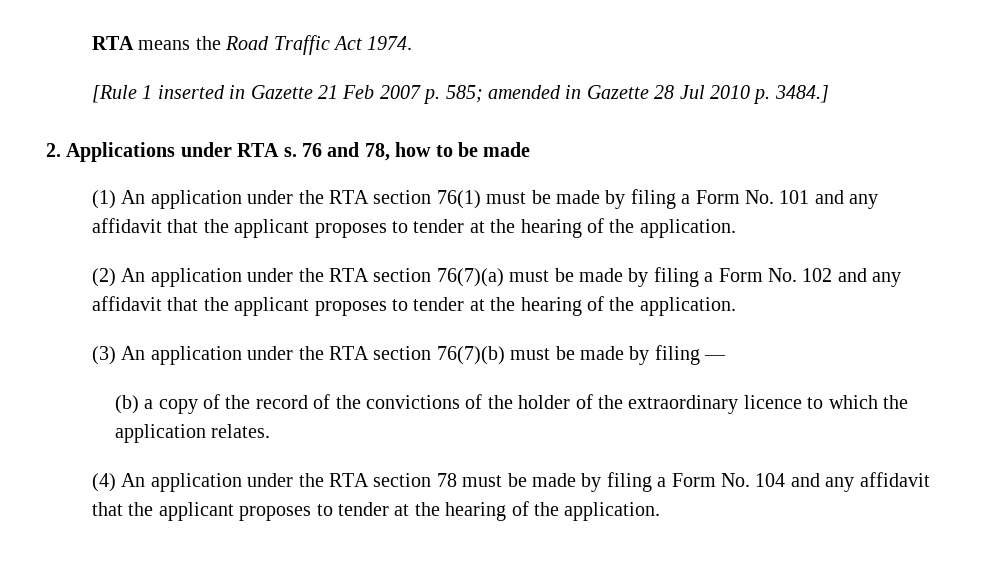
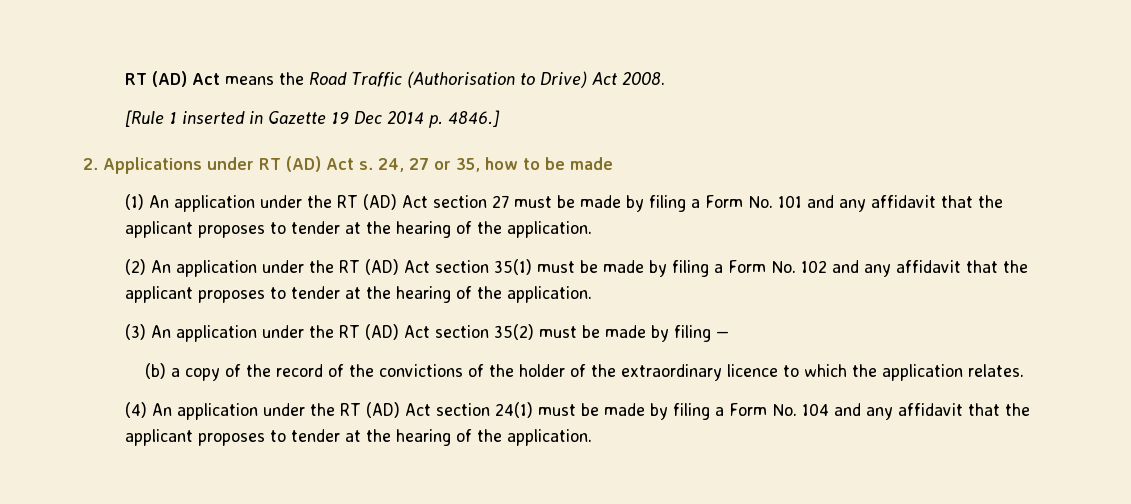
- RTA means the Road Traffic Act 1974.
+ RT (AD) Act means the Road Traffic (Authorisation to Drive) Act 2008.
- [Rule 1 inserted in Gazette 21 Feb 2007 p. 585; amended in Gazette 28 Jul 2010 p. 3484.]
- 2. Applications under RTA s. 76 and 78, how to be made
+ [Rule 1 inserted in Gazette 19 Dec 2014 p. 4846.]
+ 2. Applications under RT (AD) Act s. 24, 27 or 35, how to be made
- (1) An application under the RTA section 76(1) must be made by filing a Form No. 101 and any affidavit that the applicant proposes to tender at the hearing of the application.
+ (1) An application under the RT (AD) Act section 27 must be made by filing a Form No. 101 and any affidavit that the applicant proposes to tender at the hearing of the application.
- (2) An application under the RTA section 76(7)(a) must be made by filing a Form No. 102 and any affidavit that the applicant proposes to tender at the hearing of the application.
+ (2) An application under the RT (AD) Act section 35(1) must be made by filing a Form No. 102 and any affidavit that the applicant proposes to tender at the hearing of the application.
- (3) An application under the RTA section 76(7)(b) must be made by filing —
+ (3) An application under the RT (AD) Act section 35(2) must be made by filing —
- (4) An application under the RTA section 78 must be made by filing a Form No. 104 and any affidavit that the applicant proposes to tender at the hearing of the application.
+ (4) An application under the RT (AD) Act section 24(1) must be made by filing a Form No. 104 and any affidavit that the applicant proposes to tender at the hearing of the application.

